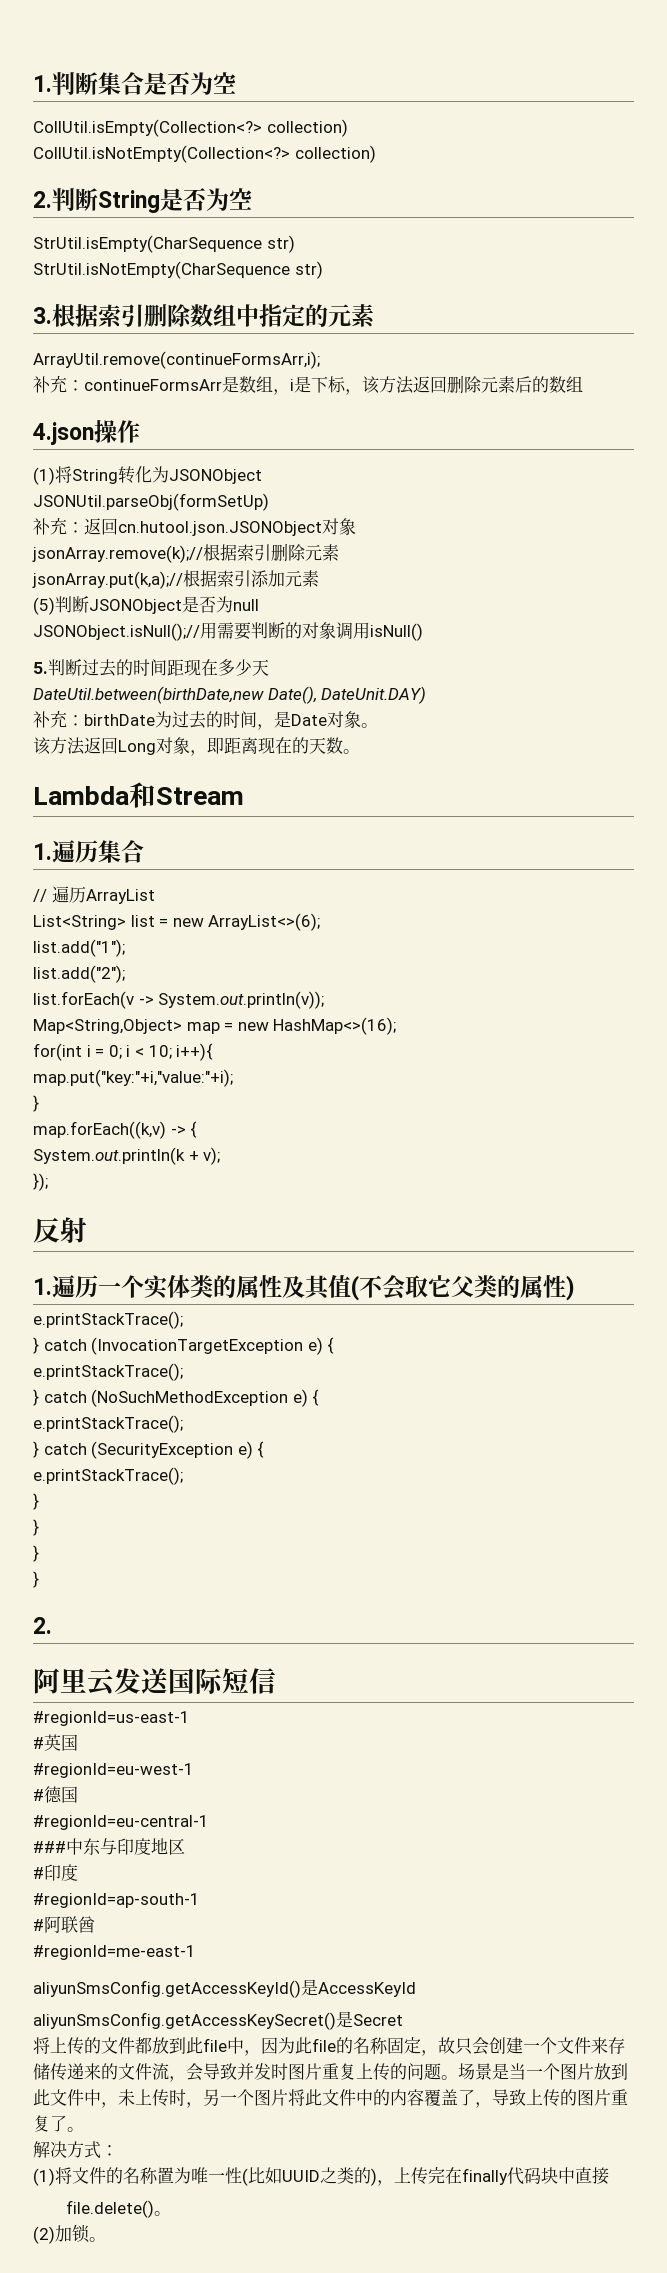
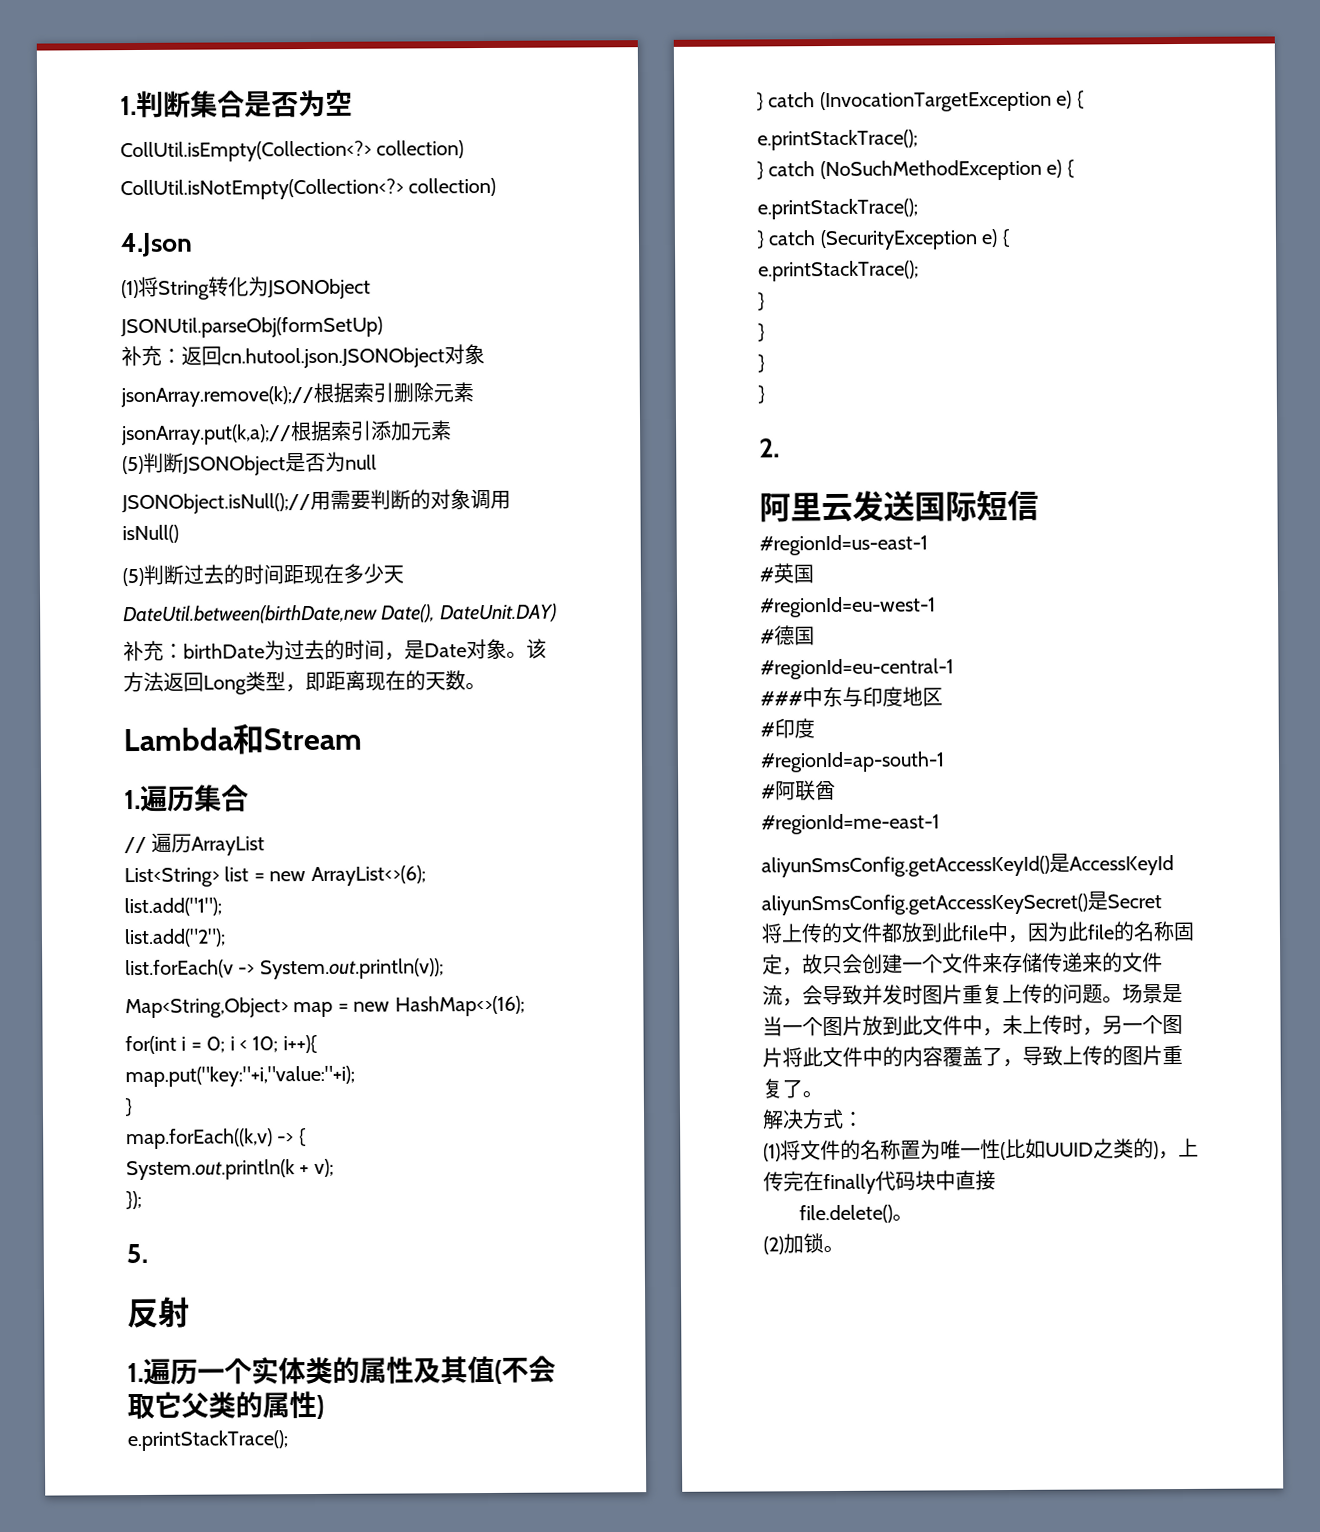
- 2.判断String是否为空
- StrUtil.isEmpty(CharSequence str)
- StrUtil.isNotEmpty(CharSequence str)
- 3.根据索引删除数组中指定的元素
- ArrayUtil.remove(continueFormsArr,i);
- 补充：continueFormsArr是数组，i是下标，该方法返回删除元素后的数组
- 4.json操作
+ 4.Json
- 5.判断过去的时间距现在多少天
+ (5)判断过去的时间距现在多少天
- 补充：birthDate为过去的时间，是Date对象。
- 该方法返回Long对象，即距离现在的天数。
+ 补充：birthDate为过去的时间，是Date对象。该方法返回Long类型，即距离现在的天数。
+ 5.

